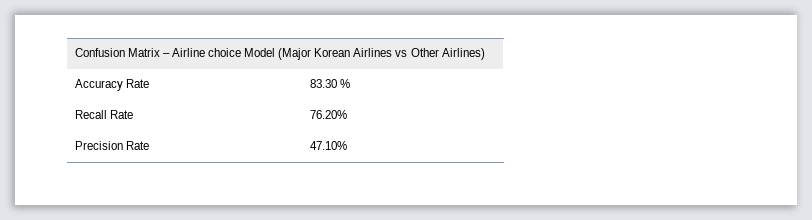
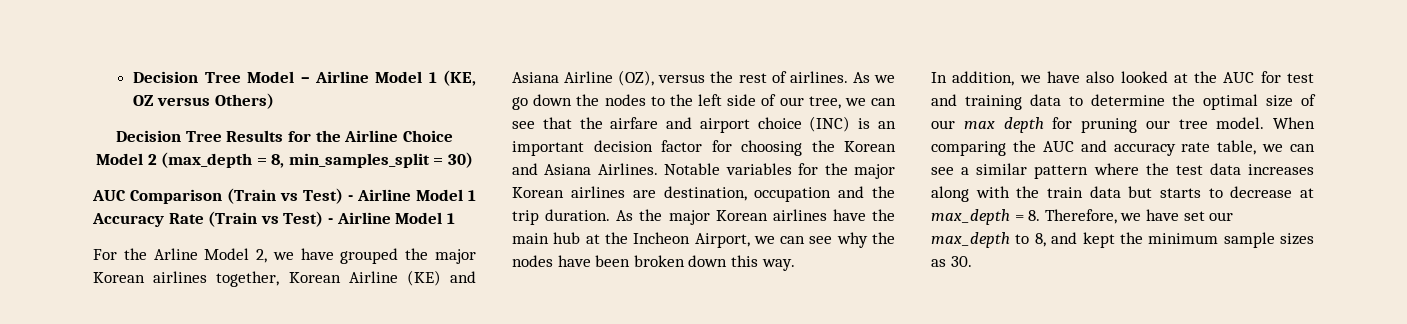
- Confusion Matrix – Airline choice Model (Major Korean Airlines vs Other Airlines)
- Accuracy Rate | 83.30 %
- Recall Rate | 76.20%
- Precision Rate | 47.10%
+ Decision Tree Model – Airline Model 1 (KE, OZ versus Others)
+ Decision Tree Results for the Airline Choice Model 2 (max_depth = 8, min_samples_split = 30)
+ AUC Comparison (Train vs Test) - Airline Model 1 Accuracy Rate (Train vs Test) - Airline Model 1
+ For the Arline Model 2, we have grouped the major Korean airlines together, Korean Airline (KE) and Asiana Airline (OZ), versus the rest of airlines. As we go down the nodes to the left side of our tree, we can see that the airfare and airport choice (INC) is an important decision factor for choosing the Korean and Asiana Airlines. Notable variables for the major Korean airlines are destination, occupation and the trip duration. As the major Korean airlines have the main hub at the Incheon Airport, we can see why the nodes have been broken down this way.
+ In addition, we have also looked at the AUC for test and training data to determine the optimal size of our max depth for pruning our tree model. When comparing the AUC and accuracy rate table, we can see a similar pattern where the test data increases along with the train data but starts to decrease at max_depth = 8. Therefore, we have set our max_depth to 8, and kept the minimum sample sizes as 30.

